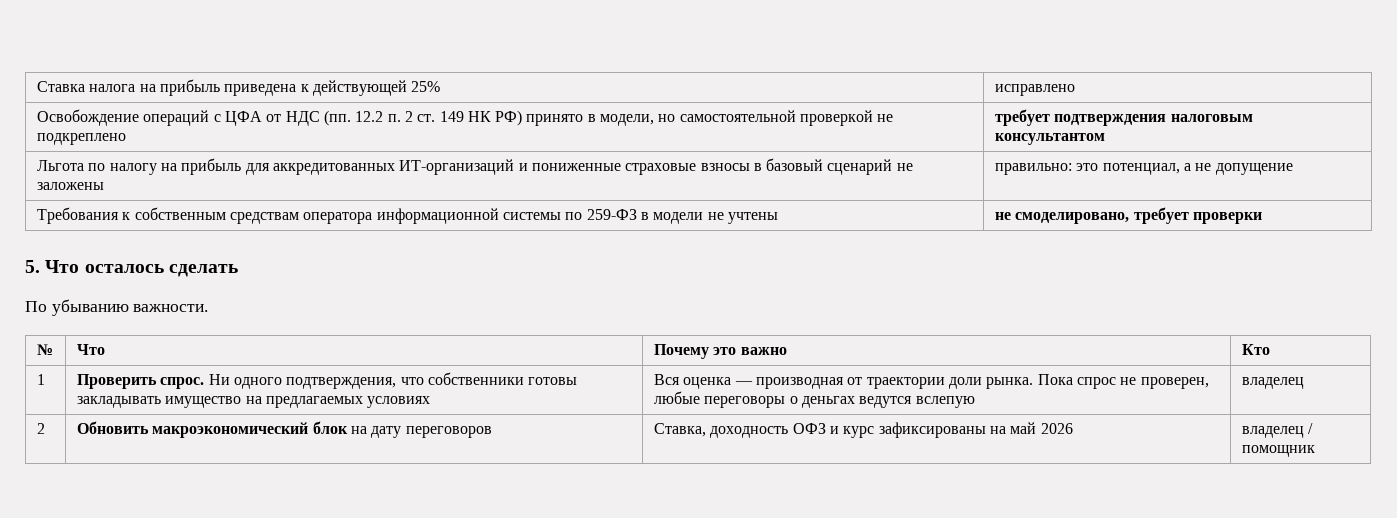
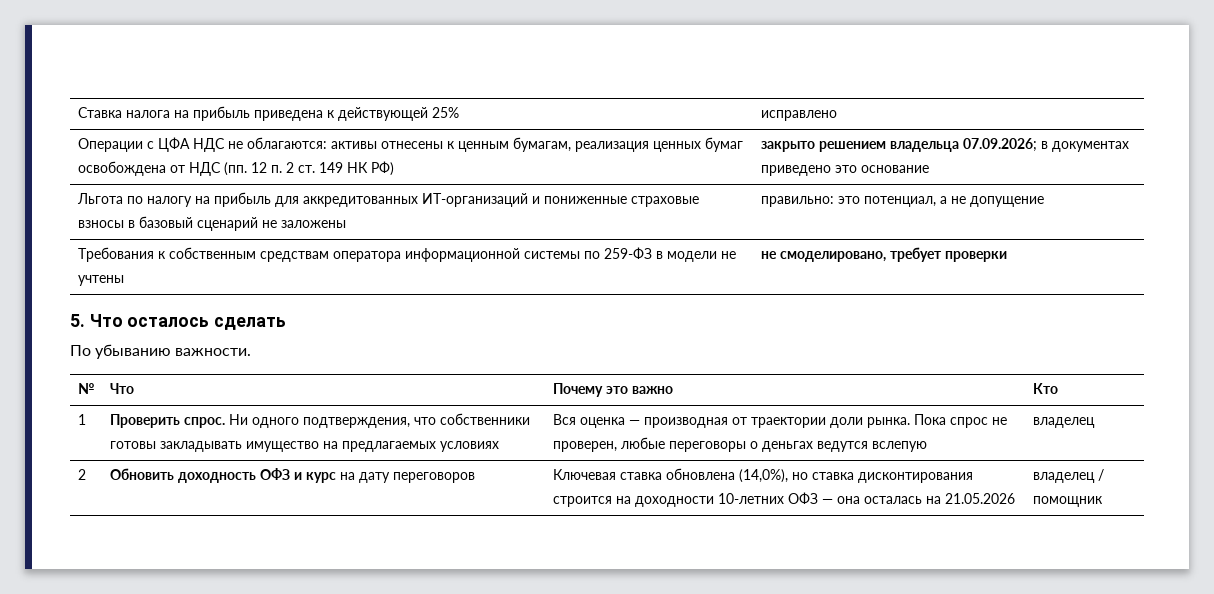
- Освобождение операций с ЦФА от НДС (пп. 12.2 п. 2 ст. 149 НК РФ) принято в модели, но самостоятельной проверкой не подкреплено | требует подтверждения налоговым консультантом
+ Операции с ЦФА НДС не облагаются: активы отнесены к ценным бумагам, реализация ценных бумаг освобождена от НДС (пп. 12 п. 2 ст. 149 НК РФ) | закрыто решением владельца 07.09.2026; в документах приведено это основание
- 2 | Обновить макроэкономический блок на дату переговоров | Ставка, доходность ОФЗ и курс зафиксированы на май 2026 | владелец / помощник
+ 2 | Обновить доходность ОФЗ и курс на дату переговоров | Ключевая ставка обновлена (14,0%), но ставка дисконтирования строится на доходности 10-летних ОФЗ — она осталась на 21.05.2026 | владелец / помощник

